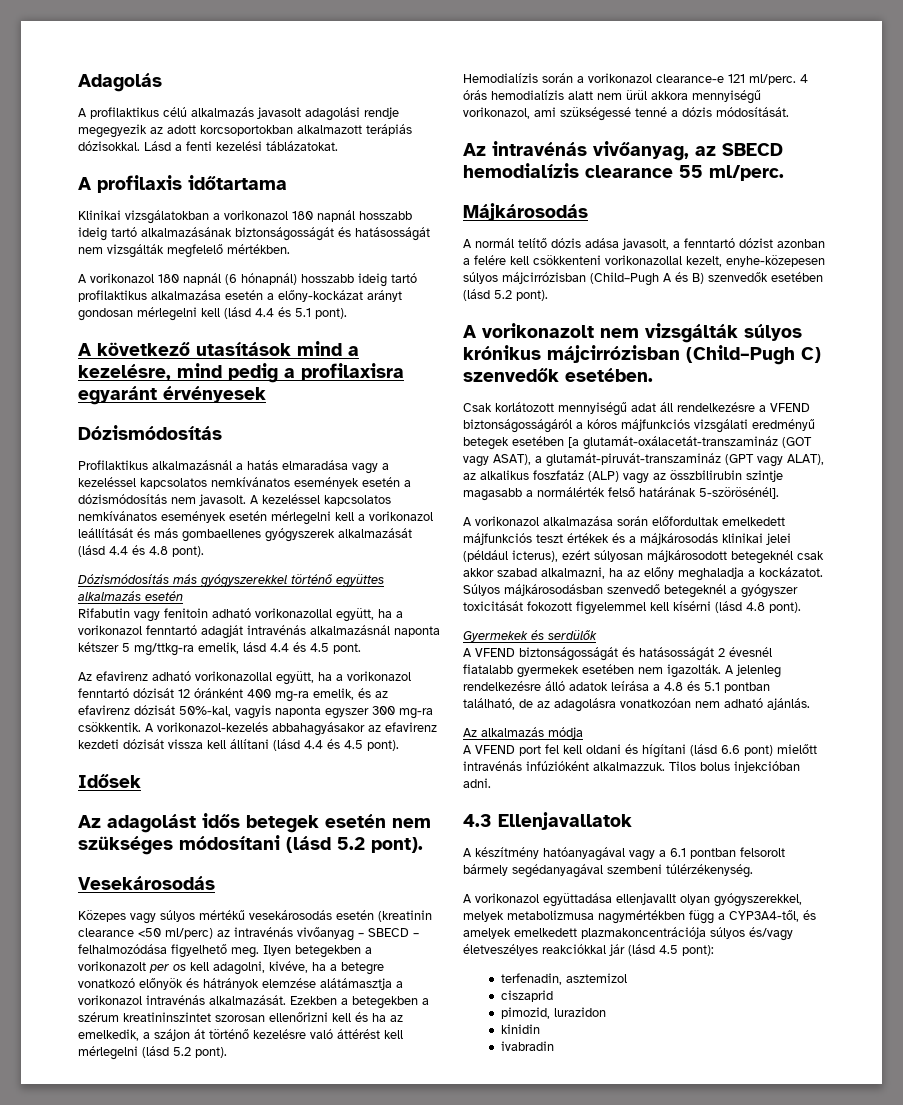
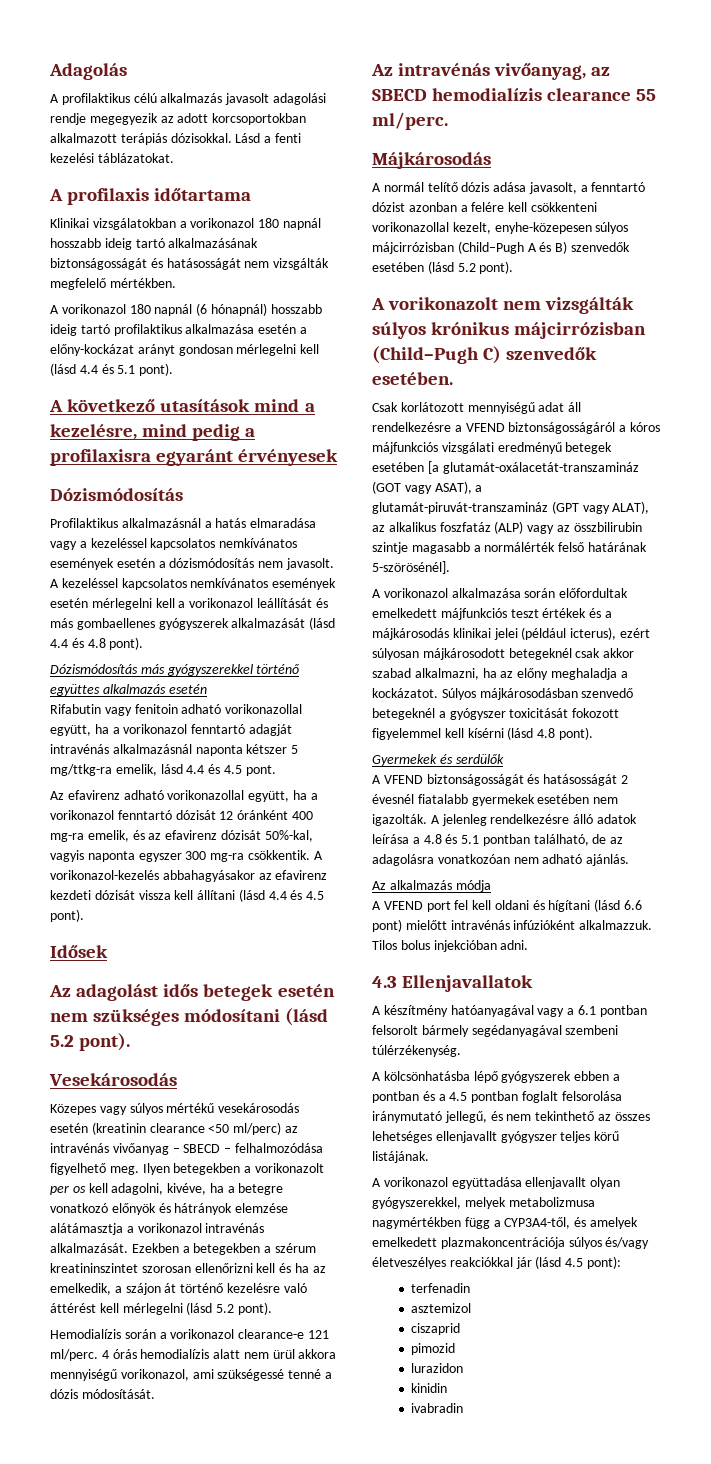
+ A kölcsönhatásba lépő gyógyszerek ebben a pontban és a 4.5 pontban foglalt felsorolása iránymutató jellegű, és nem tekinthető az összes lehetséges ellenjavallt gyógyszer teljes körű listájának.
- terfenadin, asztemizol
+ terfenadin
+ asztemizol
- pimozid, lurazidon
+ pimozid
+ lurazidon

